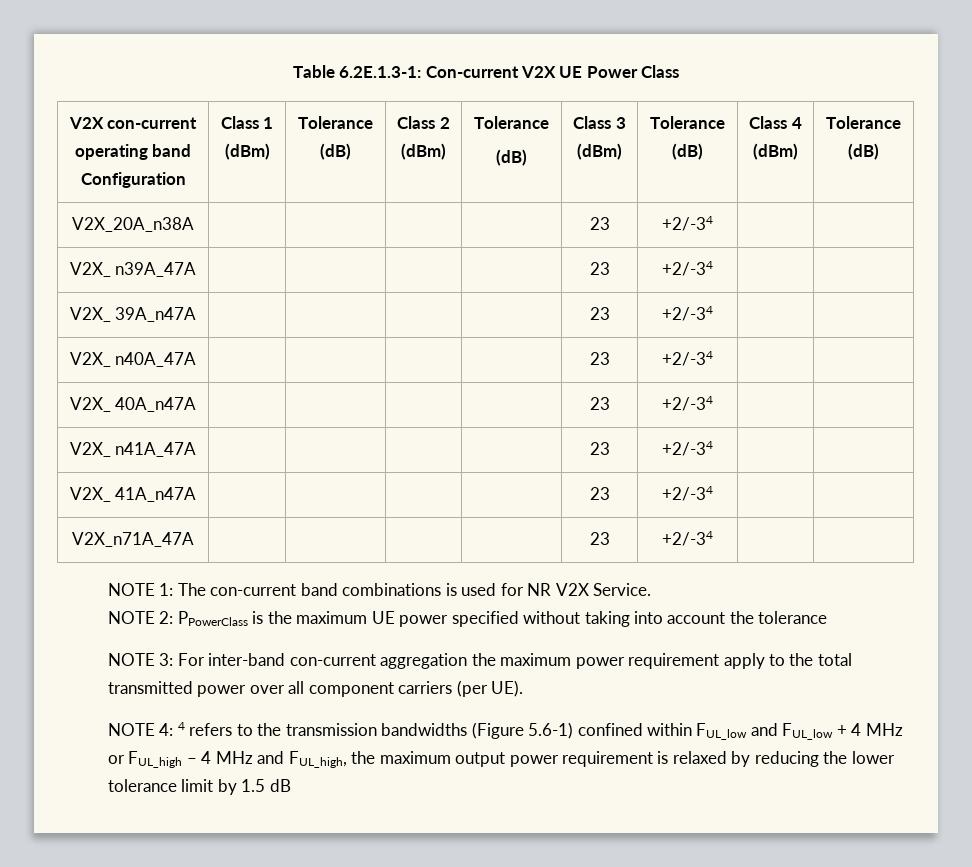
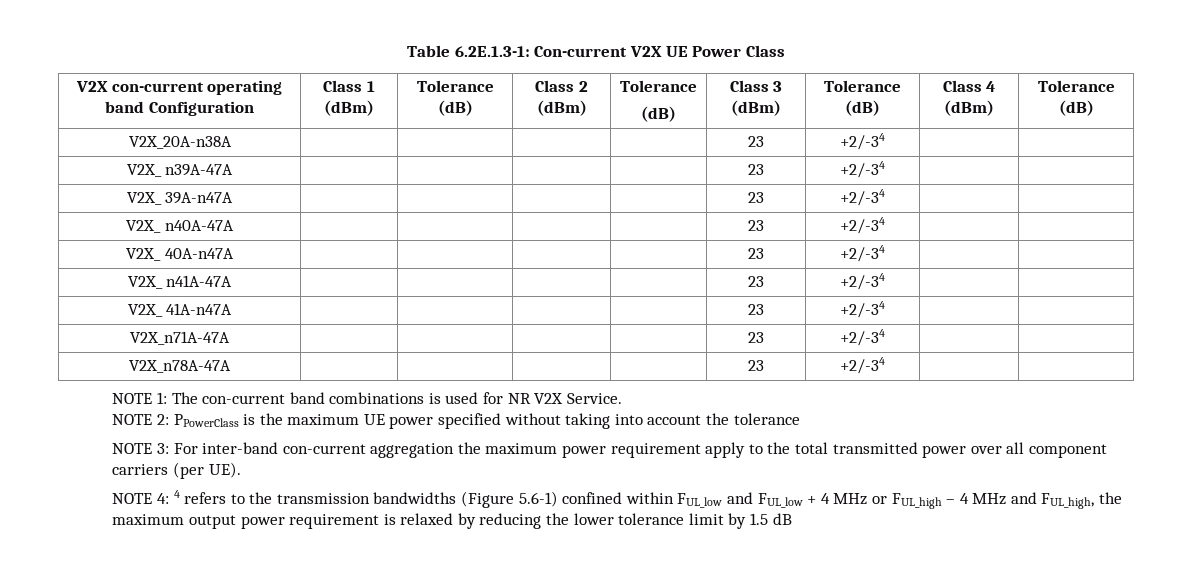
- V2X_20A_n38A | | | | | 23 | +2/-34 | |
- V2X_ n39A_47A | | | | | 23 | +2/-34 | |
- V2X_ 39A_n47A | | | | | 23 | +2/-34 | |
- V2X_ n40A_47A | | | | | 23 | +2/-34 | |
- V2X_ 40A_n47A | | | | | 23 | +2/-34 | |
- V2X_ n41A_47A | | | | | 23 | +2/-34 | |
- V2X_ 41A_n47A | | | | | 23 | +2/-34 | |
- V2X_n71A_47A | | | | | 23 | +2/-34 | |
+ V2X_20A-n38A | | | | | 23 | +2/-34 | |
+ V2X_ n39A-47A | | | | | 23 | +2/-34 | |
+ V2X_ 39A-n47A | | | | | 23 | +2/-34 | |
+ V2X_ n40A-47A | | | | | 23 | +2/-34 | |
+ V2X_ 40A-n47A | | | | | 23 | +2/-34 | |
+ V2X_ n41A-47A | | | | | 23 | +2/-34 | |
+ V2X_ 41A-n47A | | | | | 23 | +2/-34 | |
+ V2X_n71A-47A | | | | | 23 | +2/-34 | |
+ V2X_n78A-47A | | | | | 23 | +2/-34 | |

